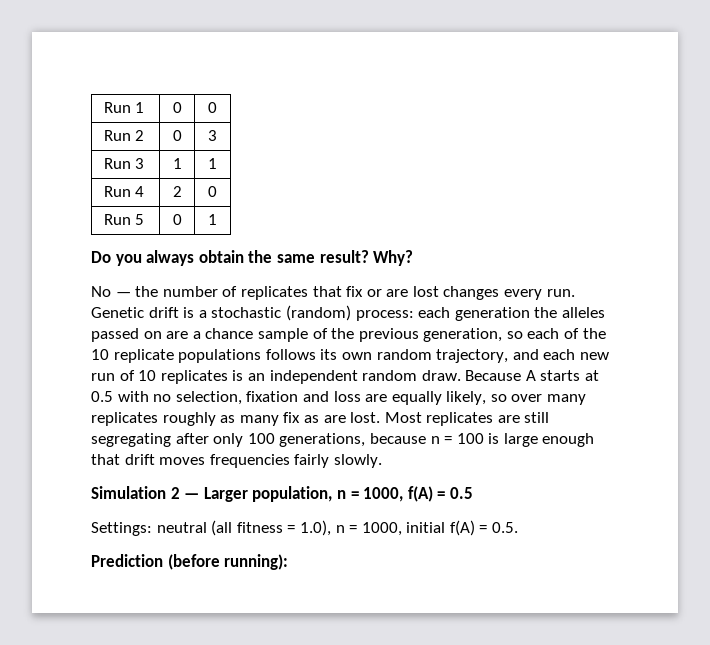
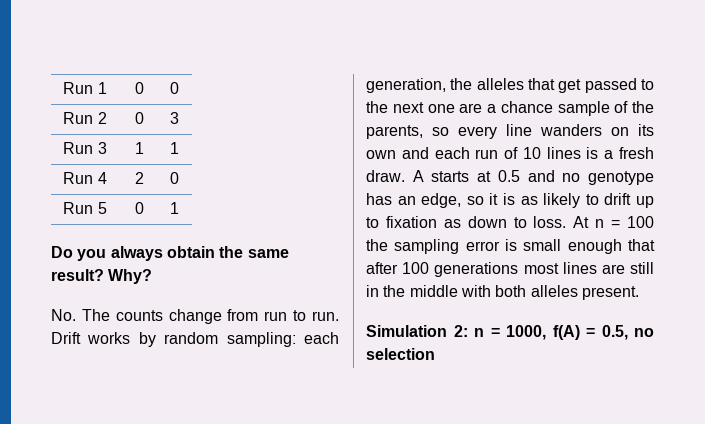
- No — the number of replicates that fix or are lost changes every run. Genetic drift is a stochastic (random) process: each generation the alleles passed on are a chance sample of the previous generation, so each of the 10 replicate populations follows its own random trajectory, and each new run of 10 replicates is an independent random draw. Because A starts at 0.5 with no selection, fixation and loss are equally likely, so over many replicates roughly as many fix as are lost. Most replicates are still segregating after only 100 generations, because n = 100 is large enough that drift moves frequencies fairly slowly.
- Simulation 2 — Larger population, n = 1000, f(A) = 0.5
- Settings: neutral (all fitness = 1.0), n = 1000, initial f(A) = 0.5.
- Prediction (before running):
+ No. The counts change from run to run. Drift works by random sampling: each generation, the alleles that get passed to the next one are a chance sample of the parents, so every line wanders on its own and each run of 10 lines is a fresh draw. A starts at 0.5 and no genotype has an edge, so it is as likely to drift up to fixation as down to loss. At n = 100 the sampling error is small enough that after 100 generations most lines are still in the middle with both alleles present.
+ Simulation 2: n = 1000, f(A) = 0.5, no selection

